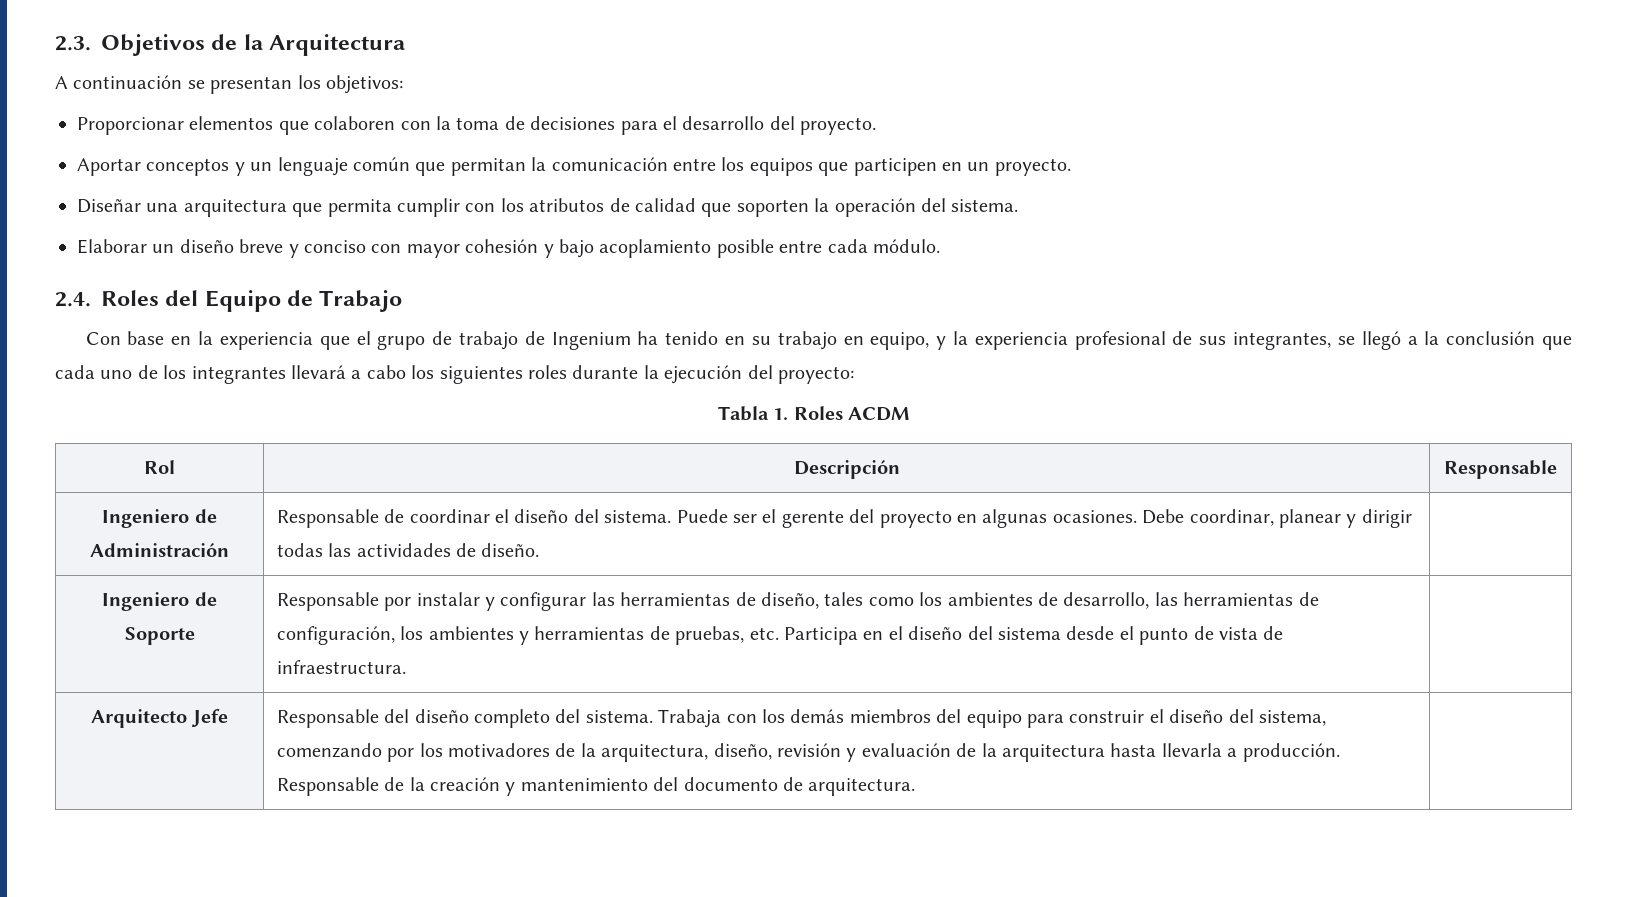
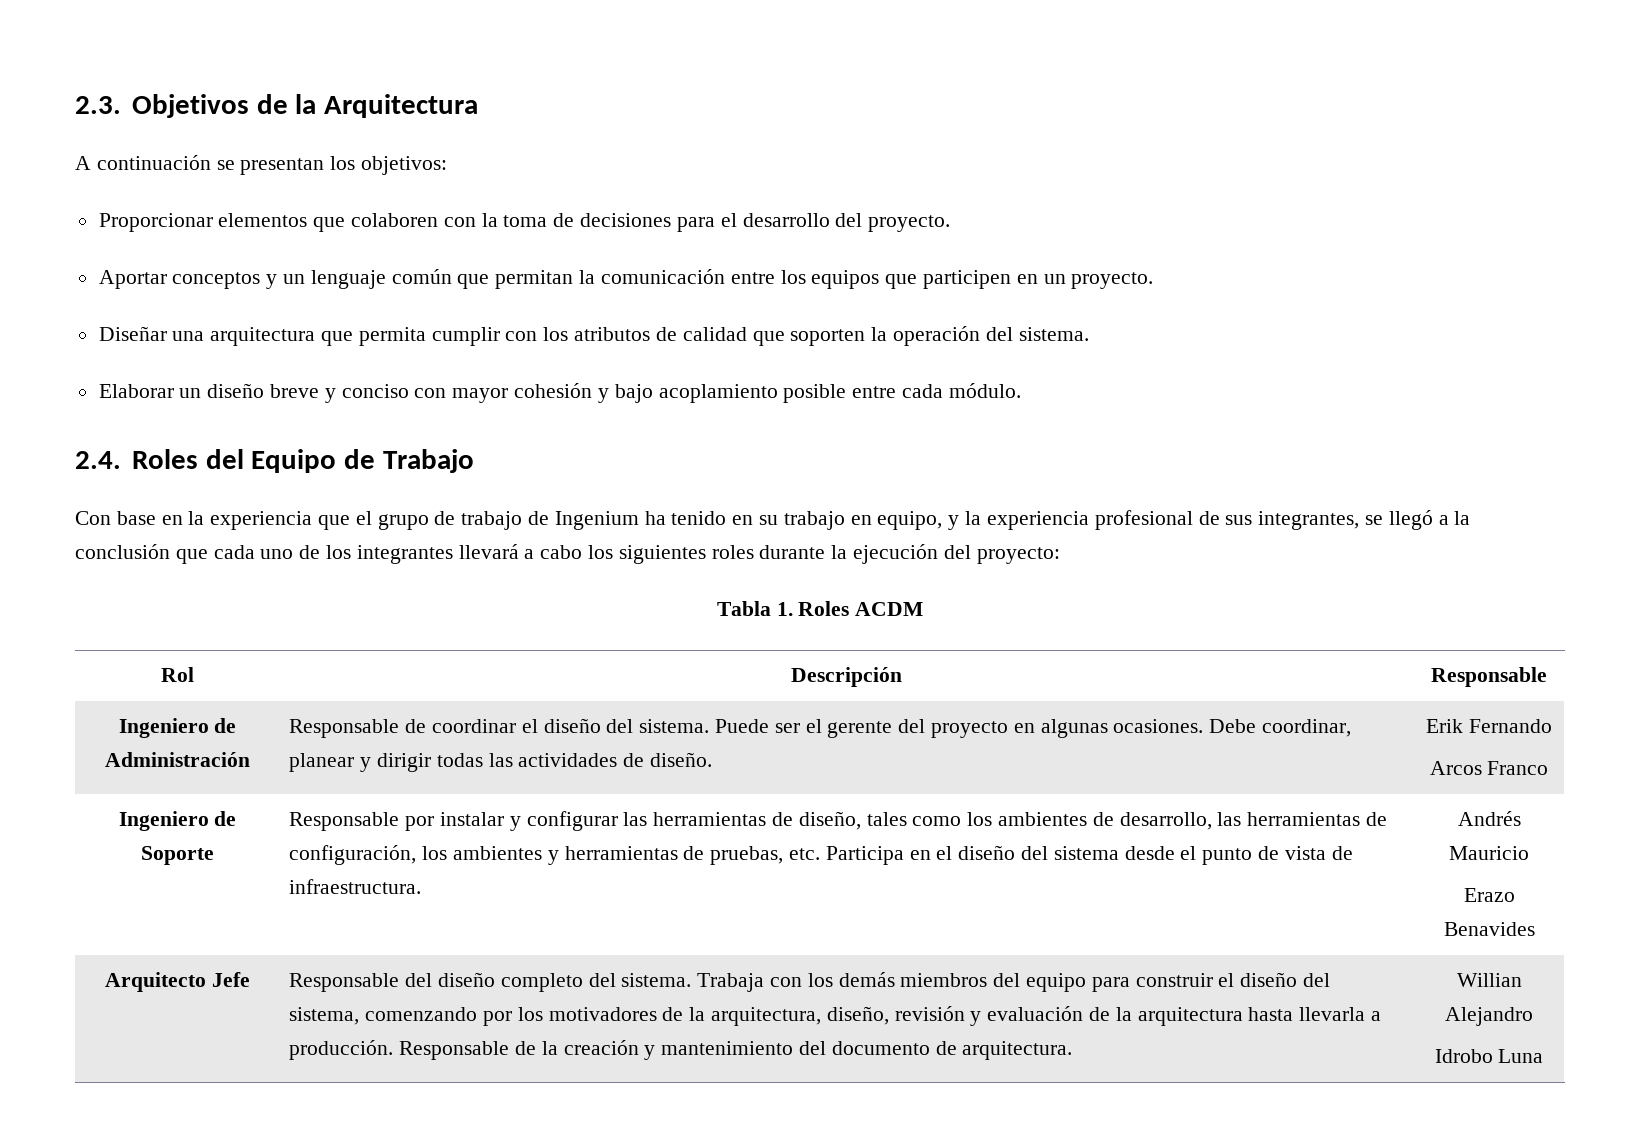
- Ingeniero de Administración | Responsable de coordinar el diseño del sistema. Puede ser el gerente del proyecto en algunas ocasiones. Debe coordinar, planear y dirigir todas las actividades de diseño. |
+ Ingeniero de Administración | Responsable de coordinar el diseño del sistema. Puede ser el gerente del proyecto en algunas ocasiones. Debe coordinar, planear y dirigir todas las actividades de diseño. | Erik Fernando
+ Arcos Franco
+ Andrés Mauricio
+ Erazo Benavides
+ Willian Alejandro
+ Idrobo Luna

